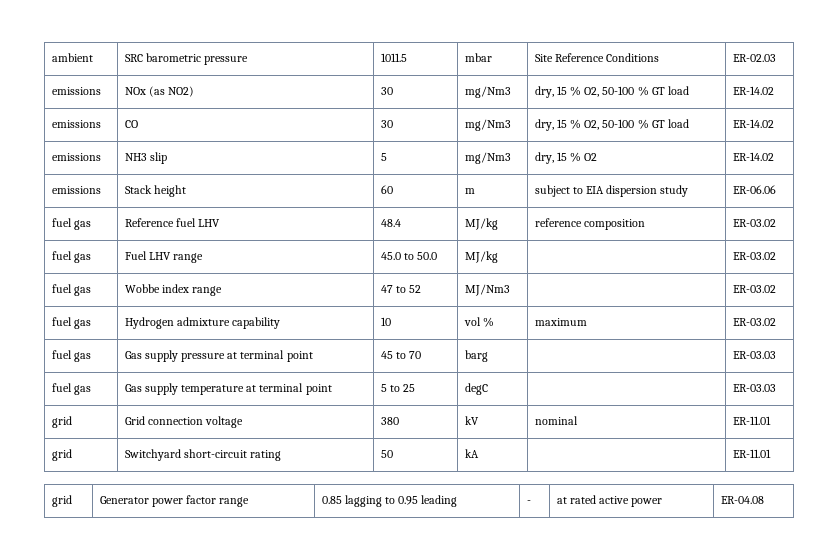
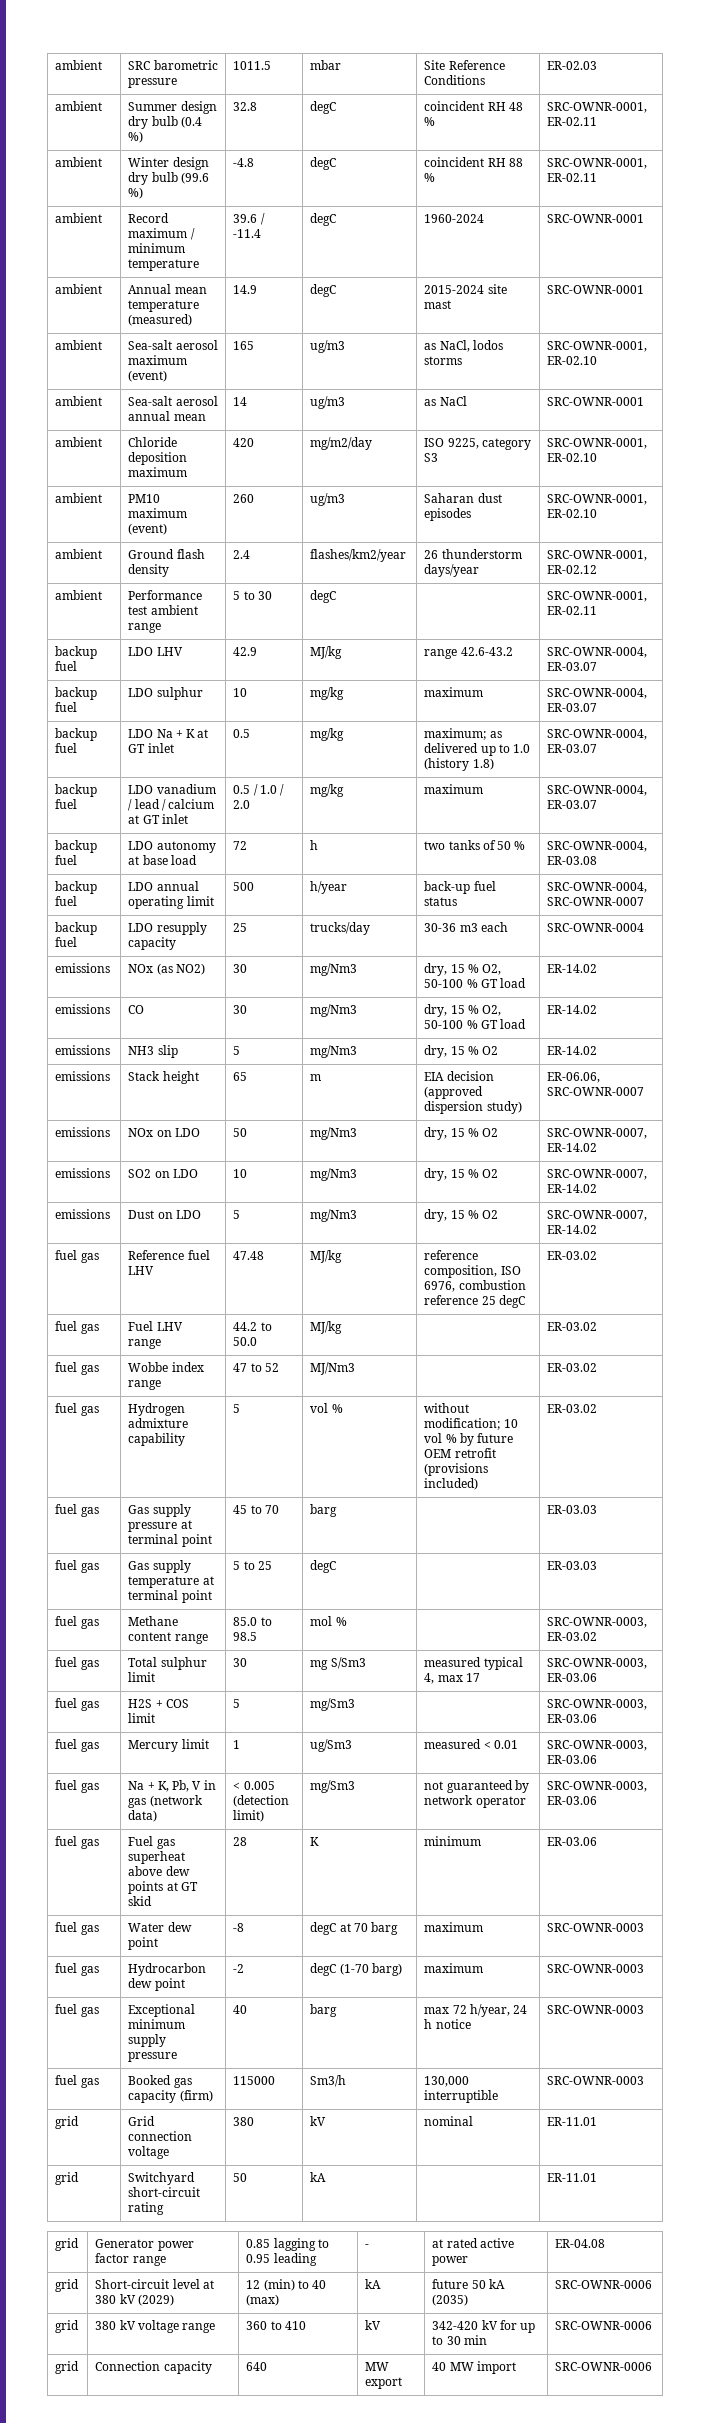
+ ambient | Summer design dry bulb (0.4 %) | 32.8 | degC | coincident RH 48 % | SRC-OWNR-0001, ER-02.11
+ ambient | Winter design dry bulb (99.6 %) | -4.8 | degC | coincident RH 88 % | SRC-OWNR-0001, ER-02.11
+ ambient | Record maximum / minimum temperature | 39.6 / -11.4 | degC | 1960-2024 | SRC-OWNR-0001
+ ambient | Annual mean temperature (measured) | 14.9 | degC | 2015-2024 site mast | SRC-OWNR-0001
+ ambient | Sea-salt aerosol maximum (event) | 165 | ug/m3 | as NaCl, lodos storms | SRC-OWNR-0001, ER-02.10
+ ambient | Sea-salt aerosol annual mean | 14 | ug/m3 | as NaCl | SRC-OWNR-0001
+ ambient | Chloride deposition maximum | 420 | mg/m2/day | ISO 9225, category S3 | SRC-OWNR-0001, ER-02.10
+ ambient | PM10 maximum (event) | 260 | ug/m3 | Saharan dust episodes | SRC-OWNR-0001, ER-02.10
+ ambient | Ground flash density | 2.4 | flashes/km2/year | 26 thunderstorm days/year | SRC-OWNR-0001, ER-02.12
+ ambient | Performance test ambient range | 5 to 30 | degC | | SRC-OWNR-0001, ER-02.11
+ backup fuel | LDO LHV | 42.9 | MJ/kg | range 42.6-43.2 | SRC-OWNR-0004, ER-03.07
+ backup fuel | LDO sulphur | 10 | mg/kg | maximum | SRC-OWNR-0004, ER-03.07
+ backup fuel | LDO Na + K at GT inlet | 0.5 | mg/kg | maximum; as delivered up to 1.0 (history 1.8) | SRC-OWNR-0004, ER-03.07
+ backup fuel | LDO vanadium / lead / calcium at GT inlet | 0.5 / 1.0 / 2.0 | mg/kg | maximum | SRC-OWNR-0004, ER-03.07
+ backup fuel | LDO autonomy at base load | 72 | h | two tanks of 50 % | SRC-OWNR-0004, ER-03.08
+ backup fuel | LDO annual operating limit | 500 | h/year | back-up fuel status | SRC-OWNR-0004, SRC-OWNR-0007
+ backup fuel | LDO resupply capacity | 25 | trucks/day | 30-36 m3 each | SRC-OWNR-0004
- emissions | Stack height | 60 | m | subject to EIA dispersion study | ER-06.06
+ emissions | Stack height | 65 | m | EIA decision (approved dispersion study) | ER-06.06, SRC-OWNR-0007
+ emissions | NOx on LDO | 50 | mg/Nm3 | dry, 15 % O2 | SRC-OWNR-0007, ER-14.02
+ emissions | SO2 on LDO | 10 | mg/Nm3 | dry, 15 % O2 | SRC-OWNR-0007, ER-14.02
+ emissions | Dust on LDO | 5 | mg/Nm3 | dry, 15 % O2 | SRC-OWNR-0007, ER-14.02
- fuel gas | Reference fuel LHV | 48.4 | MJ/kg | reference composition | ER-03.02
+ fuel gas | Reference fuel LHV | 47.48 | MJ/kg | reference composition, ISO 6976, combustion reference 25 degC | ER-03.02
- fuel gas | Fuel LHV range | 45.0 to 50.0 | MJ/kg | | ER-03.02
+ fuel gas | Fuel LHV range | 44.2 to 50.0 | MJ/kg | | ER-03.02
- fuel gas | Hydrogen admixture capability | 10 | vol % | maximum | ER-03.02
+ fuel gas | Hydrogen admixture capability | 5 | vol % | without modification; 10 vol % by future OEM retrofit (provisions included) | ER-03.02
+ fuel gas | Methane content range | 85.0 to 98.5 | mol % | | SRC-OWNR-0003, ER-03.02
+ fuel gas | Total sulphur limit | 30 | mg S/Sm3 | measured typical 4, max 17 | SRC-OWNR-0003, ER-03.06
+ fuel gas | H2S + COS limit | 5 | mg/Sm3 | | SRC-OWNR-0003, ER-03.06
+ fuel gas | Mercury limit | 1 | ug/Sm3 | measured < 0.01 | SRC-OWNR-0003, ER-03.06
+ fuel gas | Na + K, Pb, V in gas (network data) | < 0.005 (detection limit) | mg/Sm3 | not guaranteed by network operator | SRC-OWNR-0003, ER-03.06
+ fuel gas | Fuel gas superheat above dew points at GT skid | 28 | K | minimum | ER-03.06
+ fuel gas | Water dew point | -8 | degC at 70 barg | maximum | SRC-OWNR-0003
+ fuel gas | Hydrocarbon dew point | -2 | degC (1-70 barg) | maximum | SRC-OWNR-0003
+ fuel gas | Exceptional minimum supply pressure | 40 | barg | max 72 h/year, 24 h notice | SRC-OWNR-0003
+ fuel gas | Booked gas capacity (firm) | 115000 | Sm3/h | 130,000 interruptible | SRC-OWNR-0003
+ grid | Short-circuit level at 380 kV (2029) | 12 (min) to 40 (max) | kA | future 50 kA (2035) | SRC-OWNR-0006
+ grid | 380 kV voltage range | 360 to 410 | kV | 342-420 kV for up to 30 min | SRC-OWNR-0006
+ grid | Connection capacity | 640 | MW export | 40 MW import | SRC-OWNR-0006

